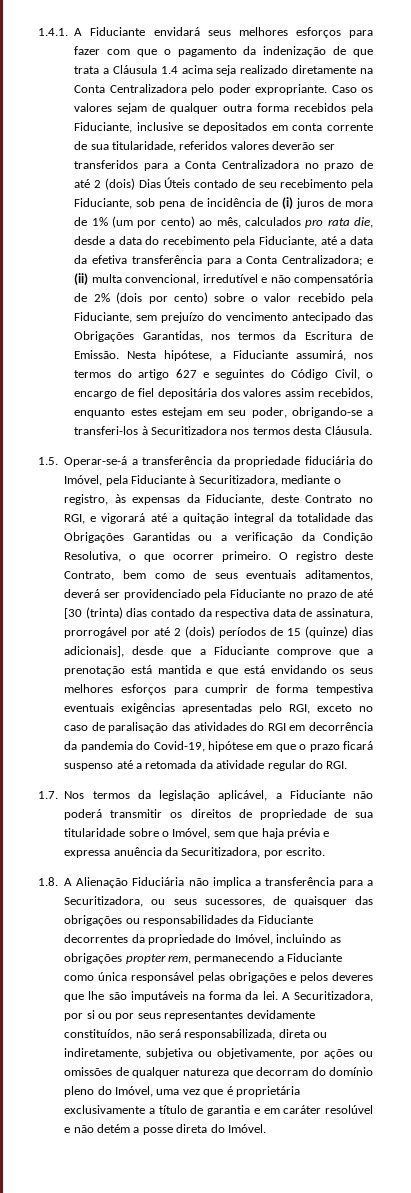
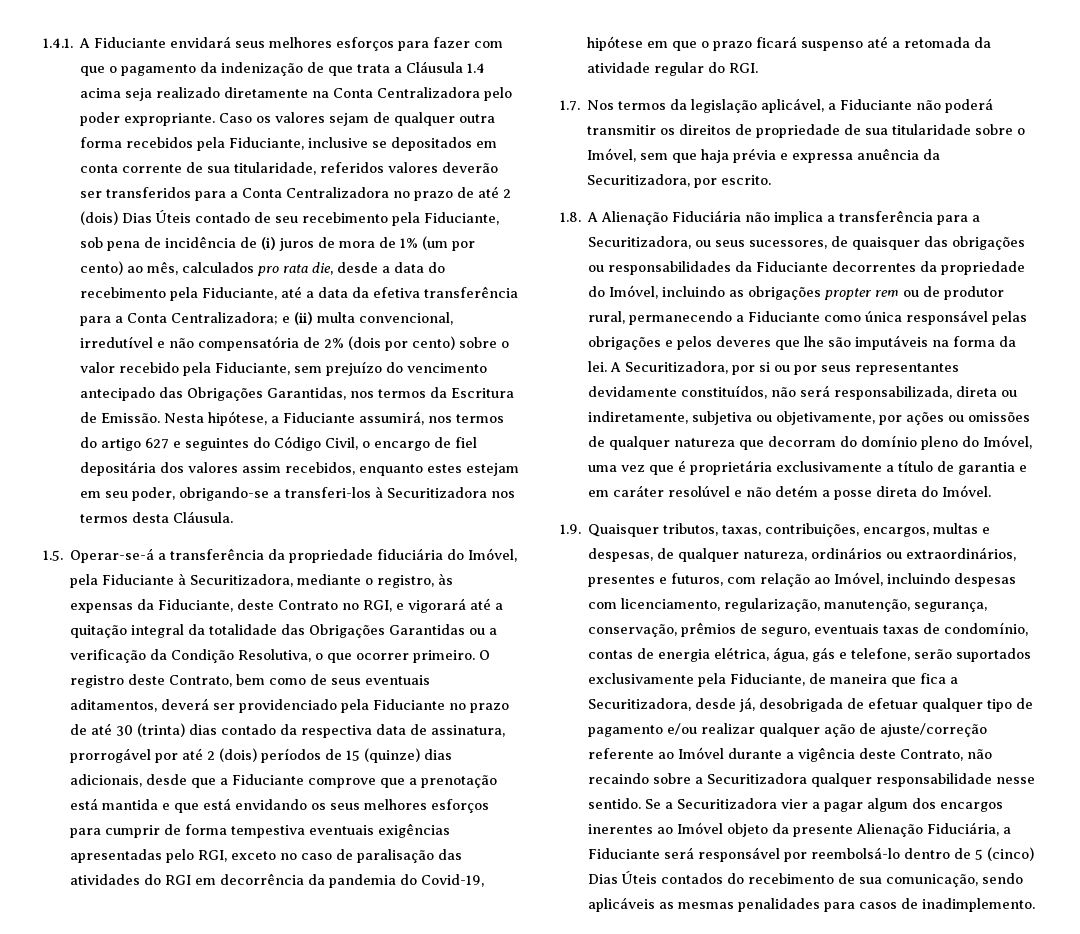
- O registro deste Contrato, bem como de seus eventuais aditamentos, deverá ser providenciado pela Fiduciante no prazo de até [30 (trinta) dias contado da respectiva data de assinatura, prorrogável por até 2 (dois) períodos de 15 (quinze) dias adicionais], desde que a Fiduciante comprove que a prenotação está mantida e que está envidando os seus melhores esforços para cumprir de forma tempestiva eventuais exigências apresentadas pelo RGI, exceto no caso de paralisação das atividades do RGI em decorrência da pandemia do Covid-19, hipótese em que o prazo ficará suspenso até a retomada da atividade regular do RGI.
+ O registro deste Contrato, bem como de seus eventuais aditamentos, deverá ser providenciado pela Fiduciante no prazo de até 30 (trinta) dias contado da respectiva data de assinatura, prorrogável por até 2 (dois) períodos de 15 (quinze) dias adicionais, desde que a Fiduciante comprove que a prenotação está mantida e que está envidando os seus melhores esforços para cumprir de forma tempestiva eventuais exigências apresentadas pelo RGI, exceto no caso de paralisação das atividades do RGI em decorrência da pandemia do Covid-19, hipótese em que o prazo ficará suspenso até a retomada da atividade regular do RGI.
- 1.8. A Alienação Fiduciária não implica a transferência para a Securitizadora, ou seus sucessores, de quaisquer das obrigações ou responsabilidades da Fiduciante decorrentes da propriedade do Imóvel, incluindo as obrigações propter rem, permanecendo a Fiduciante como única responsável pelas obrigações e pelos deveres que lhe são imputáveis na forma da lei.
+ 1.8. A Alienação Fiduciária não implica a transferência para a Securitizadora, ou seus sucessores, de quaisquer das obrigações ou responsabilidades da Fiduciante decorrentes da propriedade do Imóvel, incluindo as obrigações propter rem ou de produtor rural, permanecendo a Fiduciante como única responsável pelas obrigações e pelos deveres que lhe são imputáveis na forma da lei.
+ 1.9. Quaisquer tributos, taxas, contribuições, encargos, multas e despesas, de qualquer natureza, ordinários ou extraordinários, presentes e futuros, com relação ao Imóvel, incluindo despesas com licenciamento, regularização, manutenção, segurança, conservação, prêmios de seguro, eventuais taxas de condomínio, contas de energia elétrica, água, gás e telefone, serão suportados exclusivamente pela Fiduciante, de maneira que fica a Securitizadora, desde já, desobrigada de efetuar qualquer tipo de pagamento e/ou realizar qualquer ação de ajuste/correção referente ao Imóvel durante a vigência deste Contrato, não recaindo sobre a Securitizadora qualquer responsabilidade nesse sentido. Se a Securitizadora vier a pagar algum dos encargos inerentes ao Imóvel objeto da presente Alienação Fiduciária, a Fiduciante será responsável por reembolsá-lo dentro de 5 (cinco) Dias Úteis contados do recebimento de sua comunicação, sendo aplicáveis as mesmas penalidades para casos de inadimplemento.

